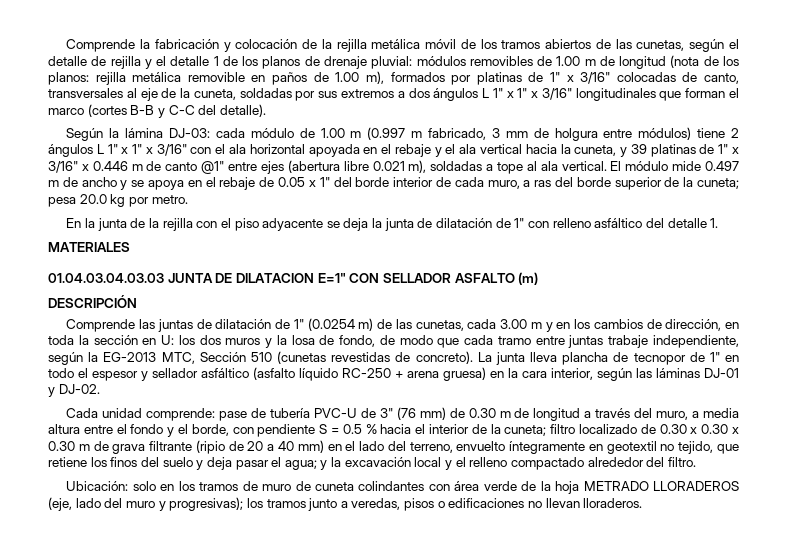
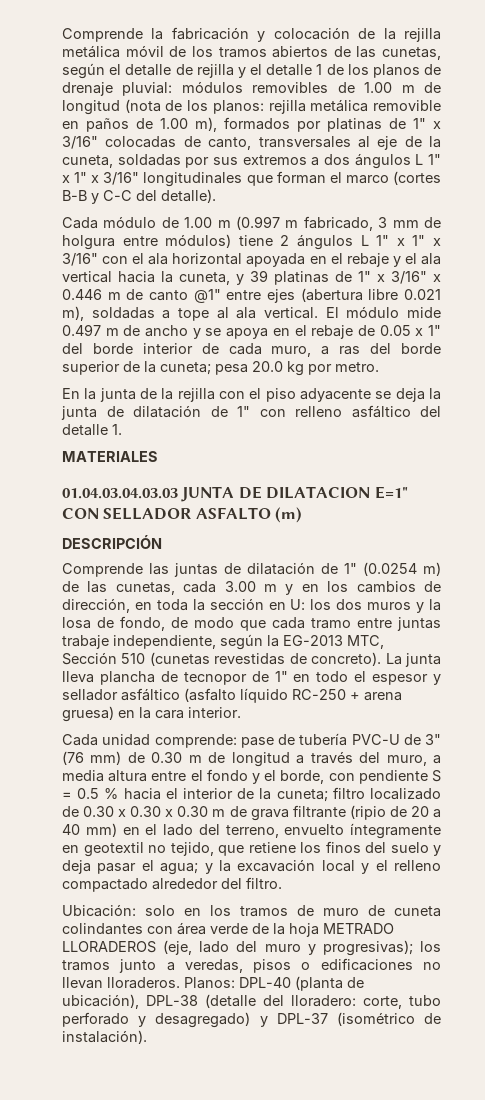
- Según la lámina DJ-03: cada módulo de 1.00 m (0.997 m fabricado, 3 mm de holgura entre módulos) tiene 2 ángulos L 1" x 1" x 3/16" con el ala horizontal apoyada en el rebaje y el ala vertical hacia la cuneta, y 39 platinas de 1" x 3/16" x 0.446 m de canto @1" entre ejes (abertura libre 0.021 m), soldadas a tope al ala vertical.
+ Cada módulo de 1.00 m (0.997 m fabricado, 3 mm de holgura entre módulos) tiene 2 ángulos L 1" x 1" x 3/16" con el ala horizontal apoyada en el rebaje y el ala vertical hacia la cuneta, y 39 platinas de 1" x 3/16" x 0.446 m de canto @1" entre ejes (abertura libre 0.021 m), soldadas a tope al ala vertical.
- La junta lleva plancha de tecnopor de 1" en todo el espesor y sellador asfáltico (asfalto líquido RC-250 + arena gruesa) en la cara interior, según las láminas DJ-01 y DJ-02.
+ La junta lleva plancha de tecnopor de 1" en todo el espesor y sellador asfáltico (asfalto líquido RC-250 + arena gruesa) en la cara interior.
+ Planos: DPL-40 (planta de ubicación), DPL-38 (detalle del lloradero: corte, tubo perforado y desagregado) y DPL-37 (isométrico de instalación).

